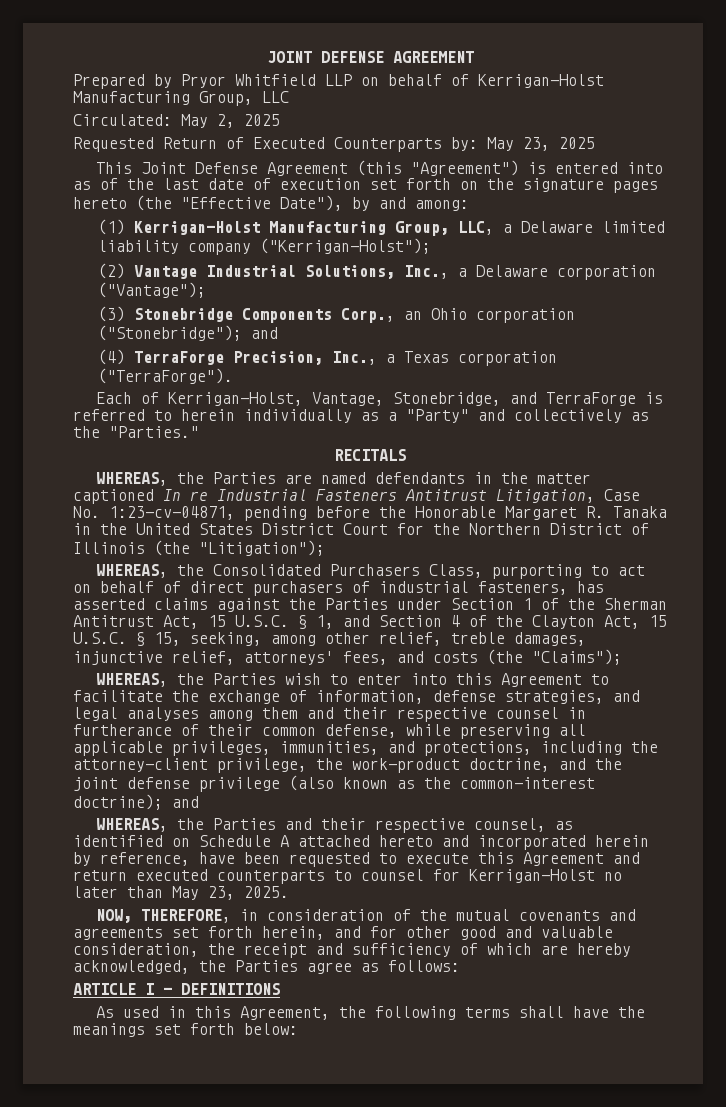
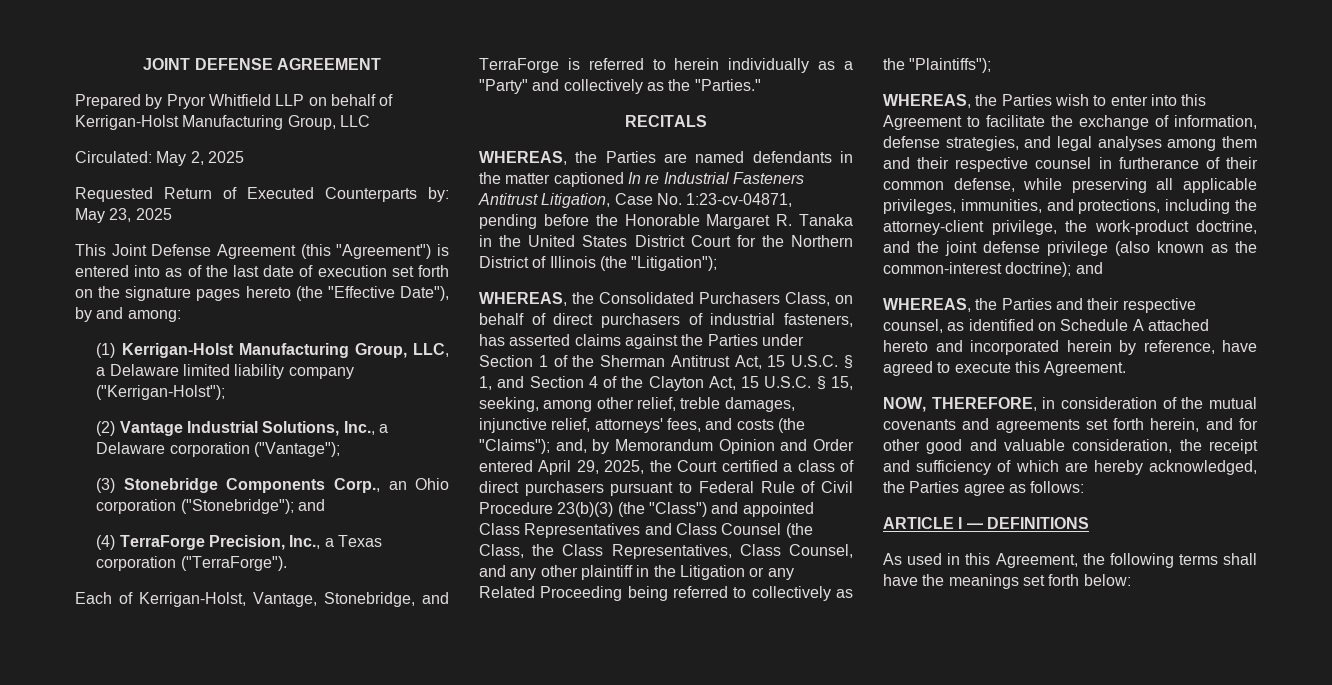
- WHEREAS, the Consolidated Purchasers Class, purporting to act on behalf of direct purchasers of industrial fasteners, has asserted claims against the Parties under Section 1 of the Sherman Antitrust Act, 15 U.S.C. § 1, and Section 4 of the Clayton Act, 15 U.S.C. § 15, seeking, among other relief, treble damages, injunctive relief, attorneys' fees, and costs (the "Claims");
+ WHEREAS, the Consolidated Purchasers Class, on behalf of direct purchasers of industrial fasteners, has asserted claims against the Parties under Section 1 of the Sherman Antitrust Act, 15 U.S.C. § 1, and Section 4 of the Clayton Act, 15 U.S.C. § 15, seeking, among other relief, treble damages, injunctive relief, attorneys' fees, and costs (the "Claims"); and, by Memorandum Opinion and Order entered April 29, 2025, the Court certified a class of direct purchasers pursuant to Federal Rule of Civil Procedure 23(b)(3) (the "Class") and appointed Class Representatives and Class Counsel (the Class, the Class Representatives, Class Counsel, and any other plaintiff in the Litigation or any Related Proceeding being referred to collectively as the "Plaintiffs");
- WHEREAS, the Parties and their respective counsel, as identified on Schedule A attached hereto and incorporated herein by reference, have been requested to execute this Agreement and return executed counterparts to counsel for Kerrigan-Holst no later than May 23, 2025.
+ WHEREAS, the Parties and their respective counsel, as identified on Schedule A attached hereto and incorporated herein by reference, have agreed to execute this Agreement.

